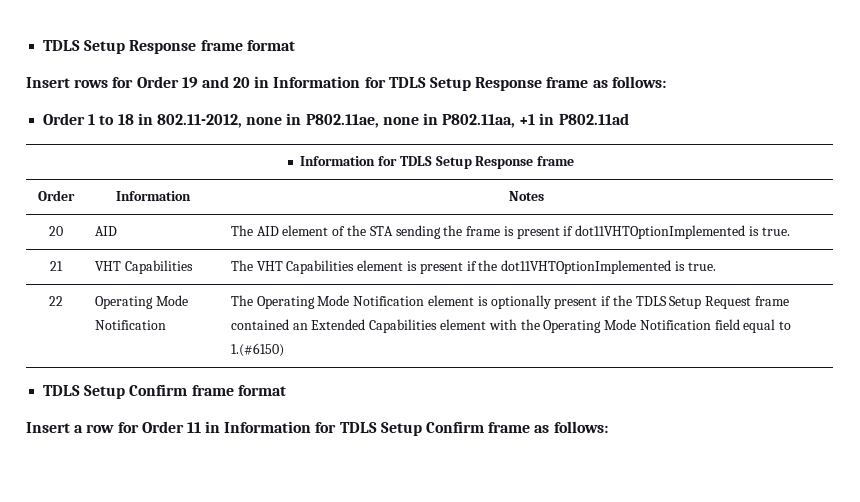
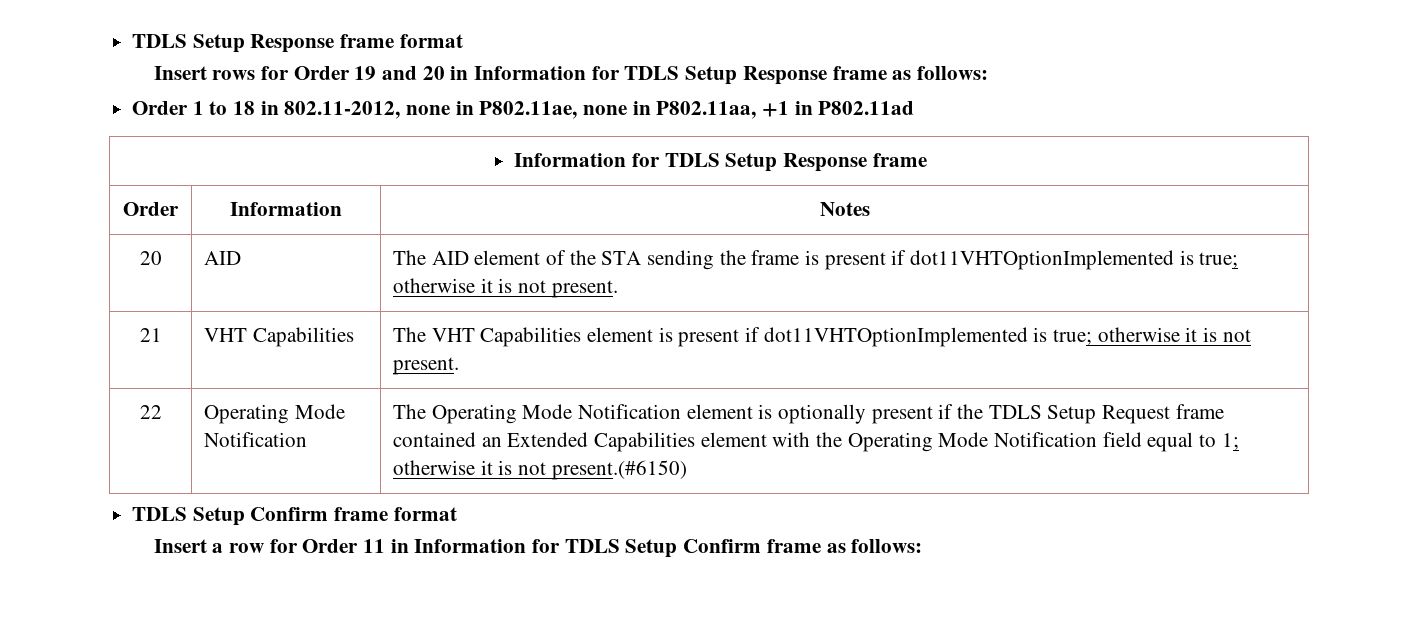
- 20 | AID | The AID element of the STA sending the frame is present if dot11VHTOptionImplemented is true.
+ 20 | AID | The AID element of the STA sending the frame is present if dot11VHTOptionImplemented is true; otherwise it is not present.
- 21 | VHT Capabilities | The VHT Capabilities element is present if the dot11VHTOptionImplemented is true.
+ 21 | VHT Capabilities | The VHT Capabilities element is present if dot11VHTOptionImplemented is true; otherwise it is not present.
- 22 | Operating Mode Notification | The Operating Mode Notification element is optionally present if the TDLS Setup Request frame contained an Extended Capabilities element with the Operating Mode Notification field equal to 1.(#6150)
+ 22 | Operating Mode Notification | The Operating Mode Notification element is optionally present if the TDLS Setup Request frame contained an Extended Capabilities element with the Operating Mode Notification field equal to 1; otherwise it is not present.(#6150)

